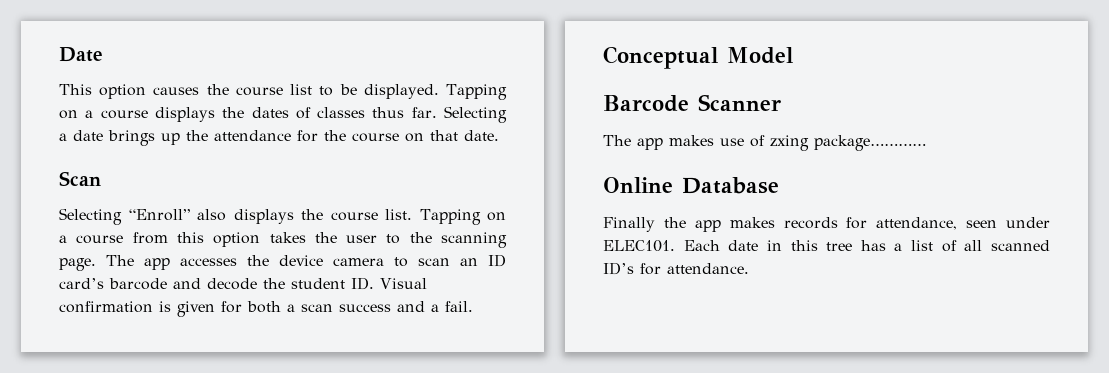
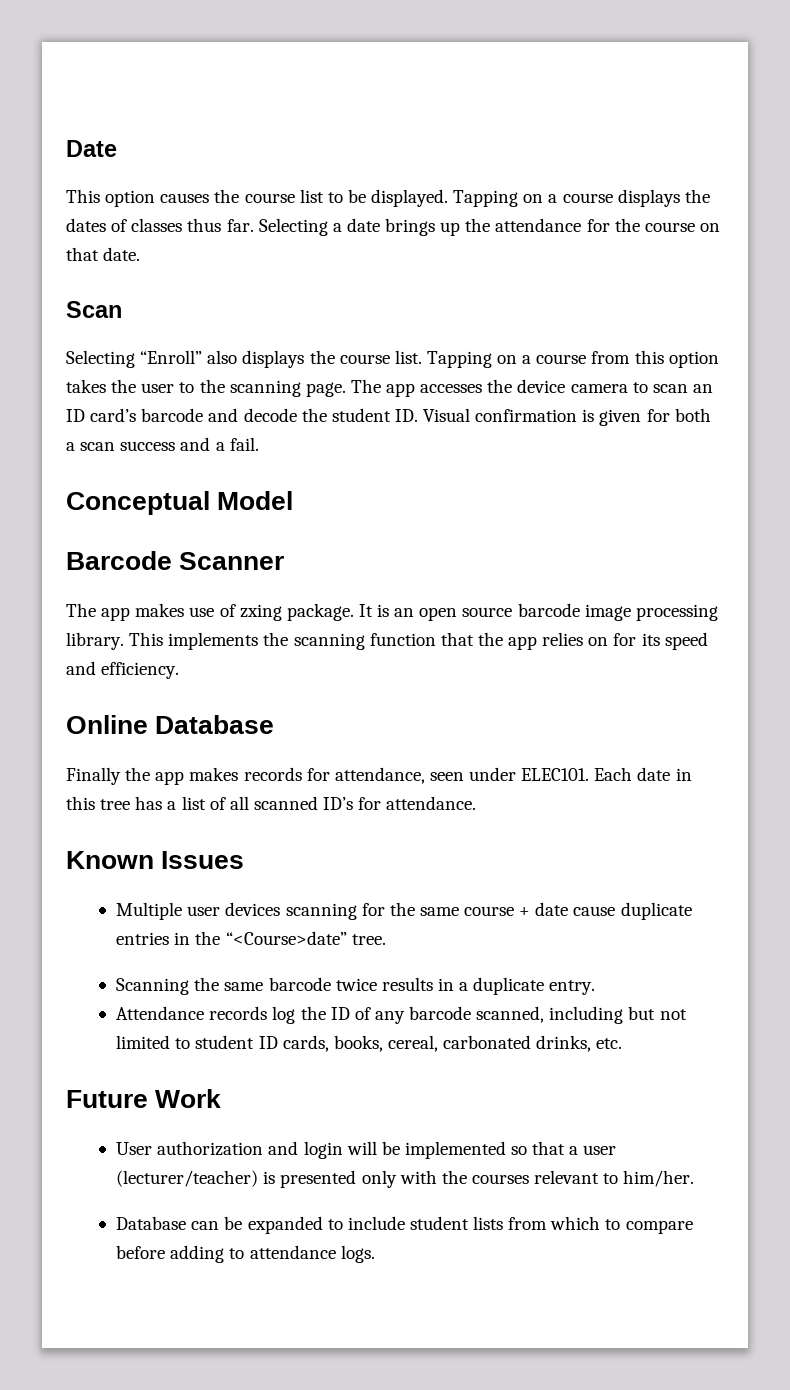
- The app makes use of zxing package…………
+ The app makes use of zxing package. It is an open source barcode image processing library. This implements the scanning function that the app relies on for its speed and efficiency.
+ Known Issues
+ Multiple user devices scanning for the same course + date cause duplicate entries in the “<Course>date” tree.
+ Scanning the same barcode twice results in a duplicate entry.
+ Attendance records log the ID of any barcode scanned, including but not limited to student ID cards, books, cereal, carbonated drinks, etc.
+ Future Work
+ User authorization and login will be implemented so that a user (lecturer/teacher) is presented only with the courses relevant to him/her.
+ Database can be expanded to include student lists from which to compare before adding to attendance logs.

